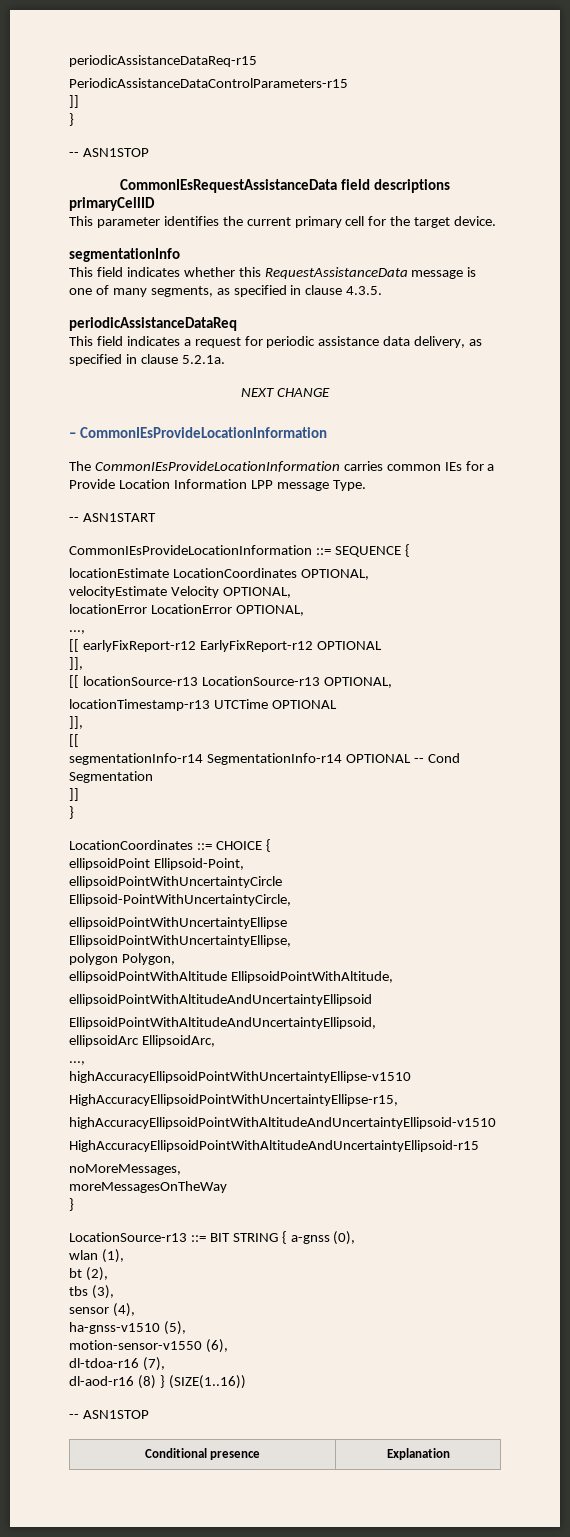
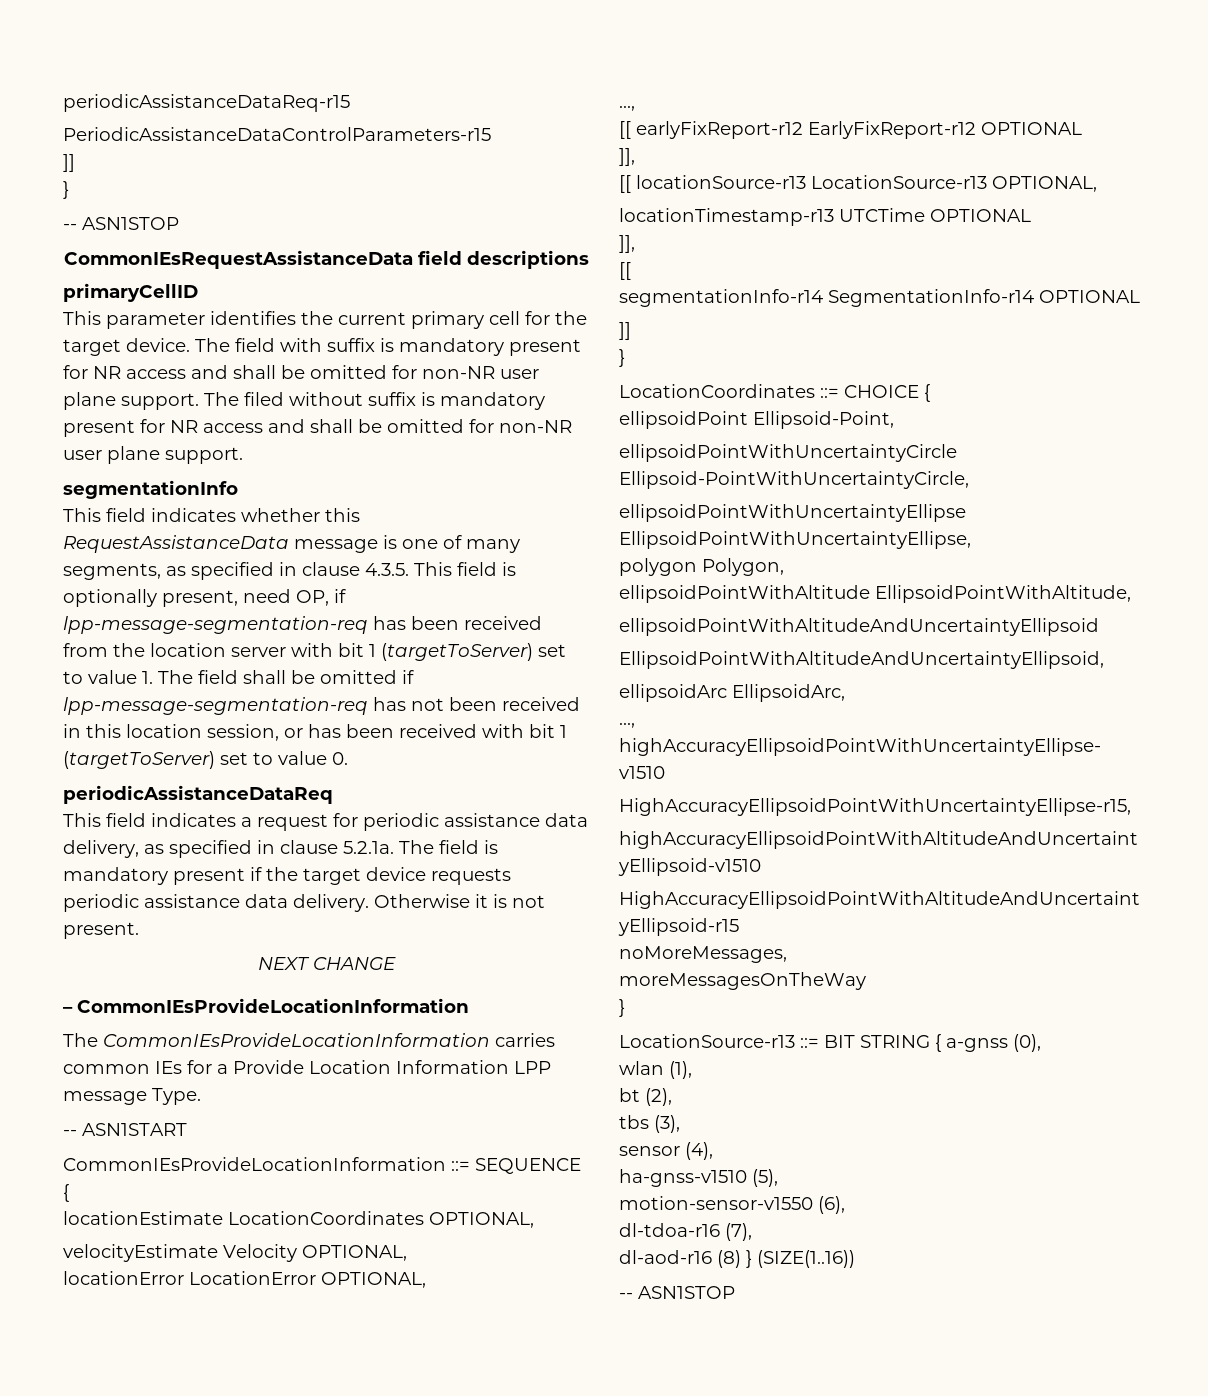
+ The field with suffix is mandatory present for NR access and shall be omitted for non-NR user plane support. The filed without suffix is mandatory present for NR access and shall be omitted for non-NR user plane support.
- This field indicates whether this RequestAssistanceData message is one of many segments, as specified in clause 4.3.5.
+ This field indicates whether this RequestAssistanceData message is one of many segments, as specified in clause 4.3.5. This field is optionally present, need OP, if lpp-message-segmentation-req has been received from the location server with bit 1 (targetToServer) set to value 1. The field shall be omitted if lpp-message-segmentation-req has not been received in this location session, or has been received with bit 1 (targetToServer) set to value 0.
- This field indicates a request for periodic assistance data delivery, as specified in clause 5.2.1a.
+ This field indicates a request for periodic assistance data delivery, as specified in clause 5.2.1a. The field is mandatory present if the target device requests periodic assistance data delivery. Otherwise it is not present.
- segmentationInfo-r14 SegmentationInfo-r14 OPTIONAL -- Cond Segmentation
+ segmentationInfo-r14 SegmentationInfo-r14 OPTIONAL
- Conditional presence | Explanation

